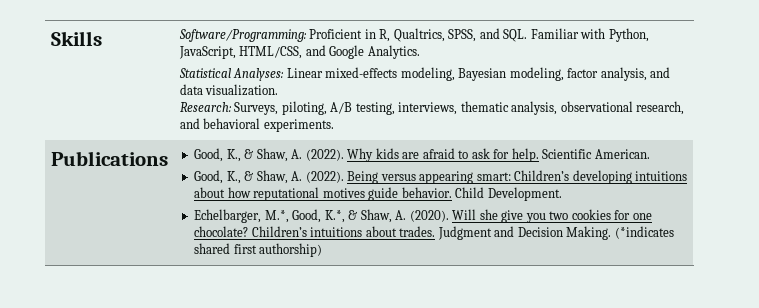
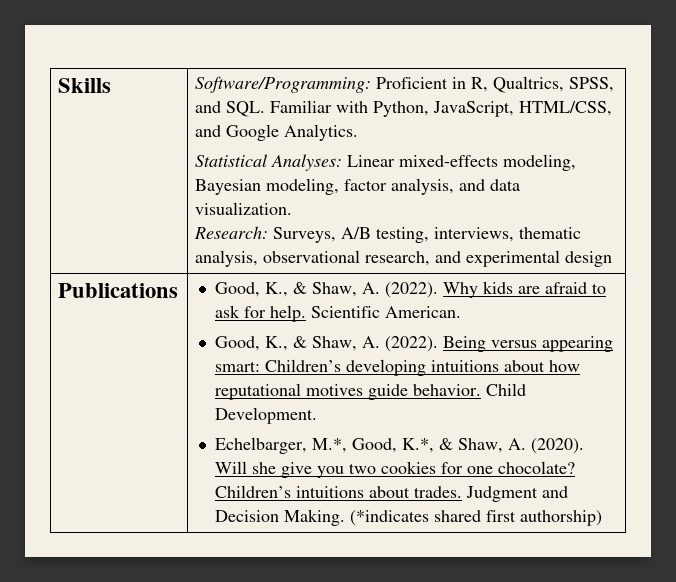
- Research: Surveys, piloting, A/B testing, interviews, thematic analysis, observational research, and behavioral experiments.
+ Research: Surveys, A/B testing, interviews, thematic analysis, observational research, and experimental design

